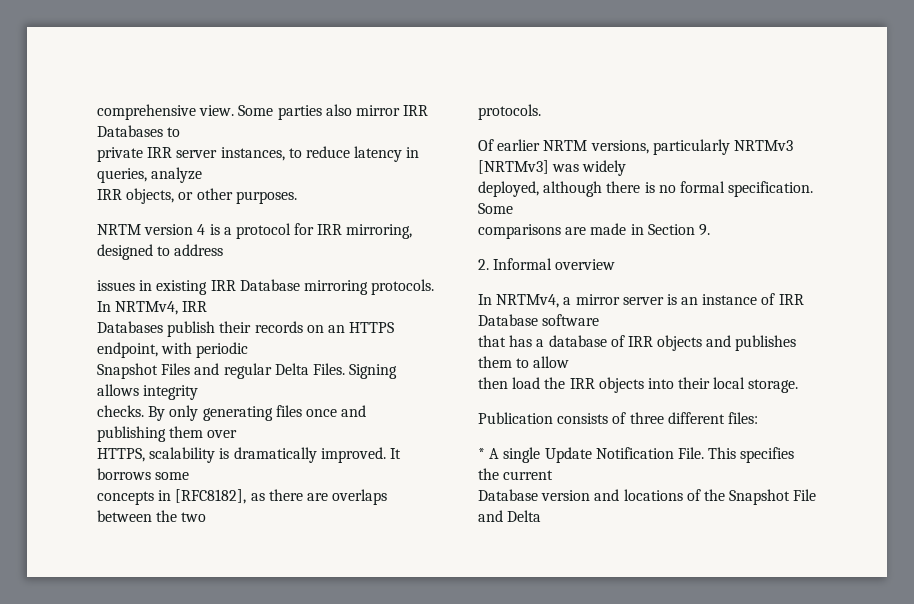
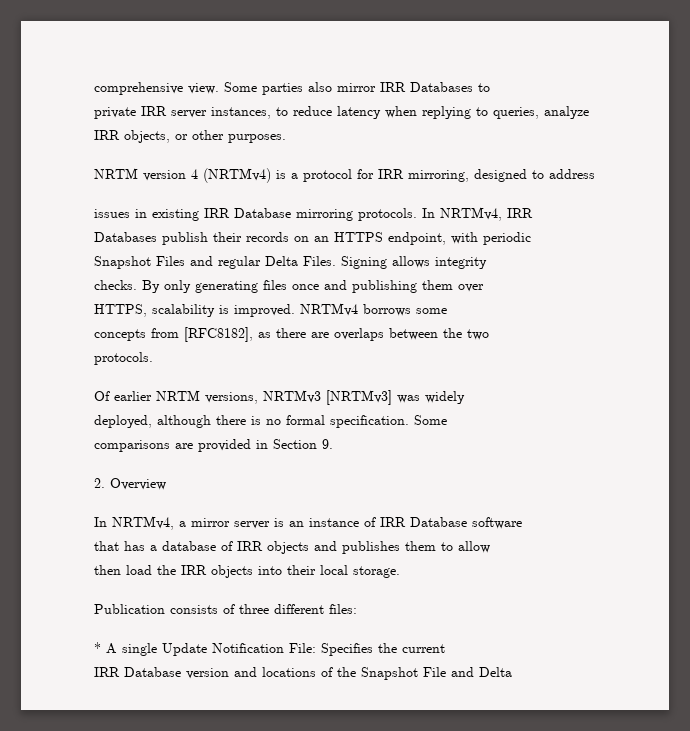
- private IRR server instances, to reduce latency in queries, analyze
+ private IRR server instances, to reduce latency when replying to queries, analyze
- NRTM version 4 is a protocol for IRR mirroring, designed to address
+ NRTM version 4 (NRTMv4) is a protocol for IRR mirroring, designed to address
- HTTPS, scalability is dramatically improved. It borrows some
+ HTTPS, scalability is improved. NRTMv4 borrows some
- concepts in [RFC8182], as there are overlaps between the two
+ concepts from [RFC8182], as there are overlaps between the two
- Of earlier NRTM versions, particularly NRTMv3 [NRTMv3] was widely
+ Of earlier NRTM versions, NRTMv3 [NRTMv3] was widely
- comparisons are made in Section 9.
+ comparisons are provided in Section 9.
- 2. Informal overview
+ 2. Overview
- * A single Update Notification File. This specifies the current
+ * A single Update Notification File: Specifies the current
- Database version and locations of the Snapshot File and Delta
+ IRR Database version and locations of the Snapshot File and Delta

